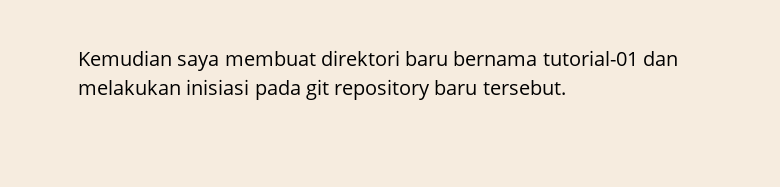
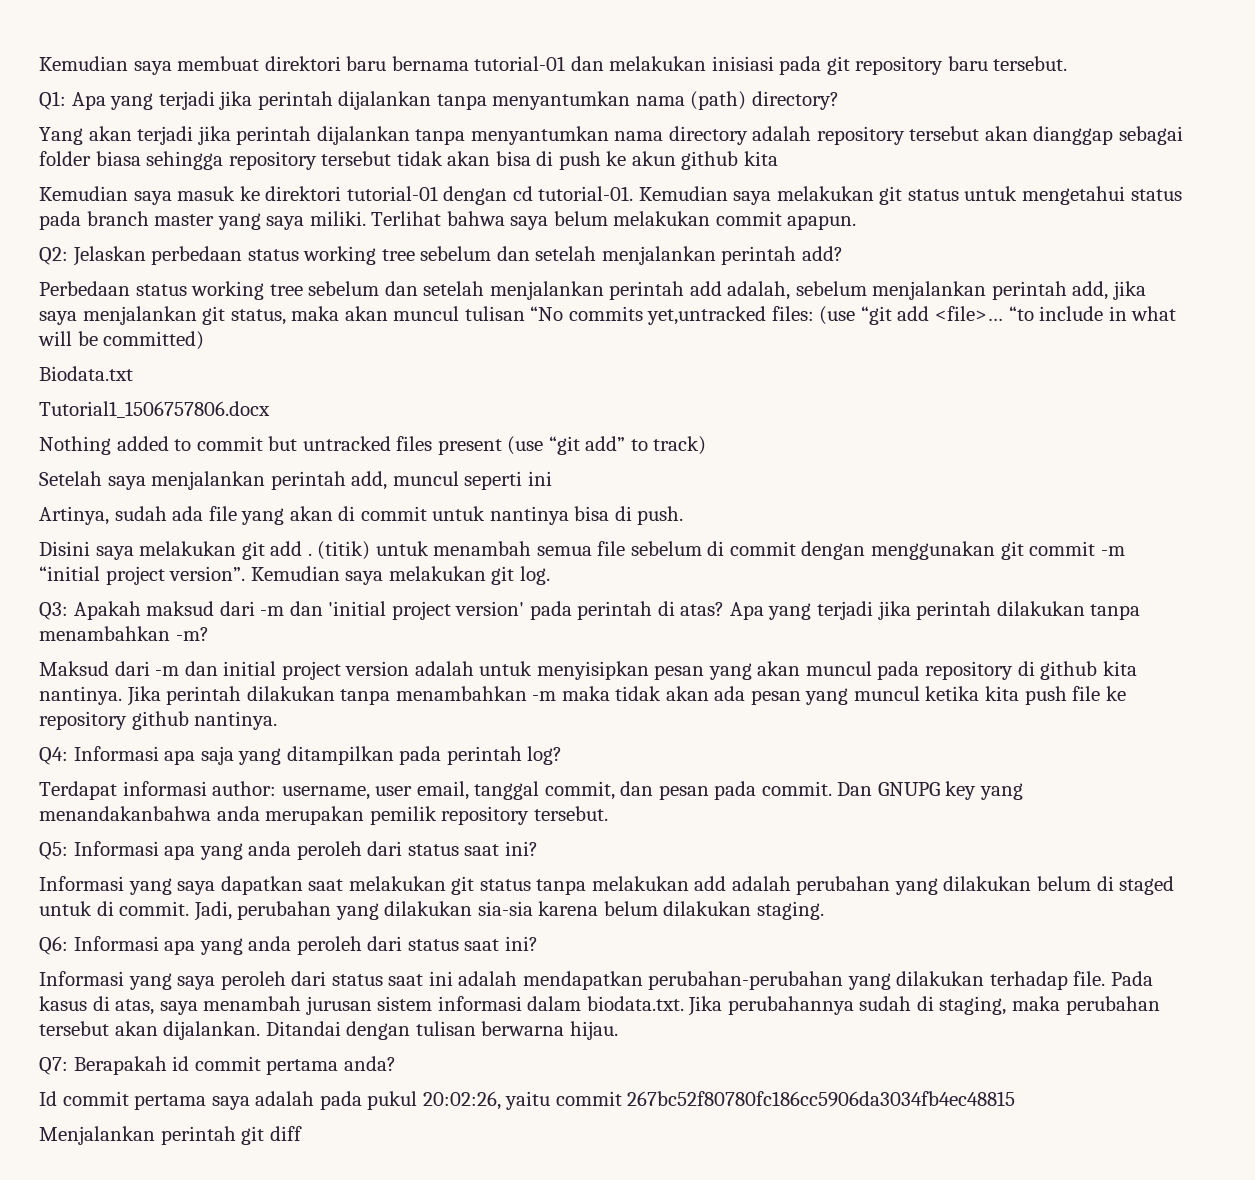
+ Q1: Apa yang terjadi jika perintah dijalankan tanpa menyantumkan nama (path) directory?
+ Yang akan terjadi jika perintah dijalankan tanpa menyantumkan nama directory adalah repository tersebut akan dianggap sebagai folder biasa sehingga repository tersebut tidak akan bisa di push ke akun github kita
+ Kemudian saya masuk ke direktori tutorial-01 dengan cd tutorial-01. Kemudian saya melakukan git status untuk mengetahui status pada branch master yang saya miliki. Terlihat bahwa saya belum melakukan commit apapun.
+ Q2: Jelaskan perbedaan status working tree sebelum dan setelah menjalankan perintah add?
+ Perbedaan status working tree sebelum dan setelah menjalankan perintah add adalah, sebelum menjalankan perintah add, jika saya menjalankan git status, maka akan muncul tulisan “No commits yet,untracked files: (use “git add <file>… “to include in what will be committed)
+ Biodata.txt
+ Tutorial1_1506757806.docx
+ Nothing added to commit but untracked files present (use “git add” to track)
+ Setelah saya menjalankan perintah add, muncul seperti ini
+ Artinya, sudah ada file yang akan di commit untuk nantinya bisa di push.
+ Disini saya melakukan git add . (titik) untuk menambah semua file sebelum di commit dengan menggunakan git commit -m “initial project version”. Kemudian saya melakukan git log.
+ Q3: Apakah maksud dari -m dan 'initial project version' pada perintah di atas? Apa yang terjadi jika perintah dilakukan tanpa menambahkan -m?
+ Maksud dari -m dan initial project version adalah untuk menyisipkan pesan yang akan muncul pada repository di github kita nantinya. Jika perintah dilakukan tanpa menambahkan -m maka tidak akan ada pesan yang muncul ketika kita push file ke repository github nantinya.
+ Q4: Informasi apa saja yang ditampilkan pada perintah log?
+ Terdapat informasi author: username, user email, tanggal commit, dan pesan pada commit. Dan GNUPG key yang menandakanbahwa anda merupakan pemilik repository tersebut.
+ Q5: Informasi apa yang anda peroleh dari status saat ini?
+ Informasi yang saya dapatkan saat melakukan git status tanpa melakukan add adalah perubahan yang dilakukan belum di staged untuk di commit. Jadi, perubahan yang dilakukan sia-sia karena belum dilakukan staging.
+ Q6: Informasi apa yang anda peroleh dari status saat ini?
+ Informasi yang saya peroleh dari status saat ini adalah mendapatkan perubahan-perubahan yang dilakukan terhadap file. Pada kasus di atas, saya menambah jurusan sistem informasi dalam biodata.txt. Jika perubahannya sudah di staging, maka perubahan tersebut akan dijalankan. Ditandai dengan tulisan berwarna hijau.
+ Q7: Berapakah id commit pertama anda?
+ Id commit pertama saya adalah pada pukul 20:02:26, yaitu commit 267bc52f80780fc186cc5906da3034fb4ec48815
+ Menjalankan perintah git diff

